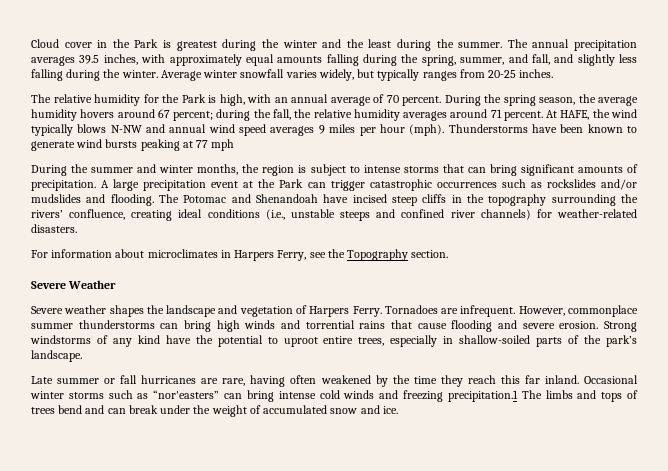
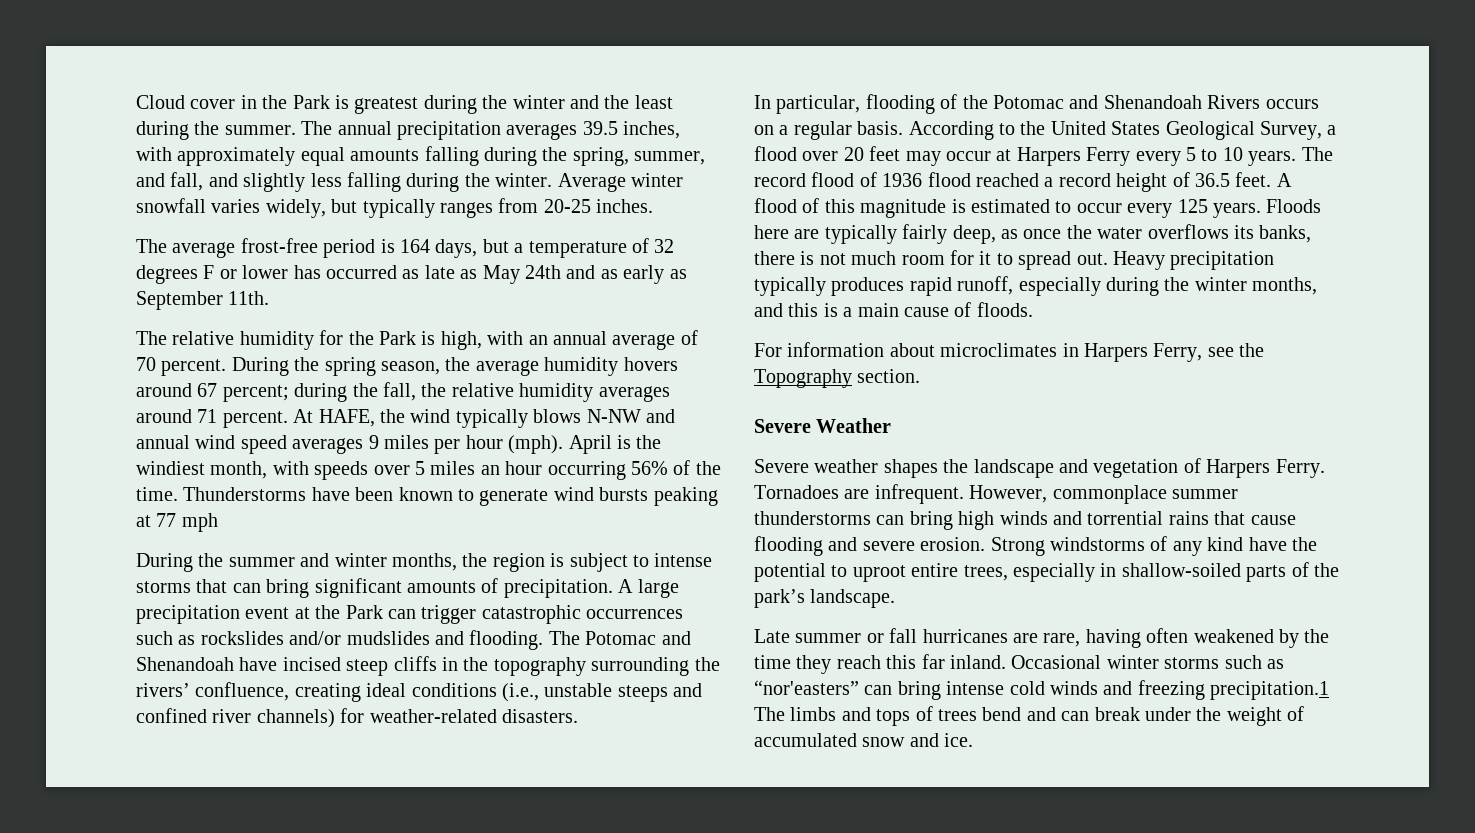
+ The average frost-free period is 164 days, but a temperature of 32 degrees F or lower has occurred as late as May 24th and as early as September 11th.
+ April is the windiest month, with speeds over 5 miles an hour occurring 56% of the time.
+ In particular, flooding of the Potomac and Shenandoah Rivers occurs on a regular basis. According to the United States Geological Survey, a flood over 20 feet may occur at Harpers Ferry every 5 to 10 years. The record flood of 1936 flood reached a record height of 36.5 feet. A flood of this magnitude is estimated to occur every 125 years. Floods here are typically fairly deep, as once the water overflows its banks, there is not much room for it to spread out. Heavy precipitation typically produces rapid runoff, especially during the winter months, and this is a main cause of floods.

